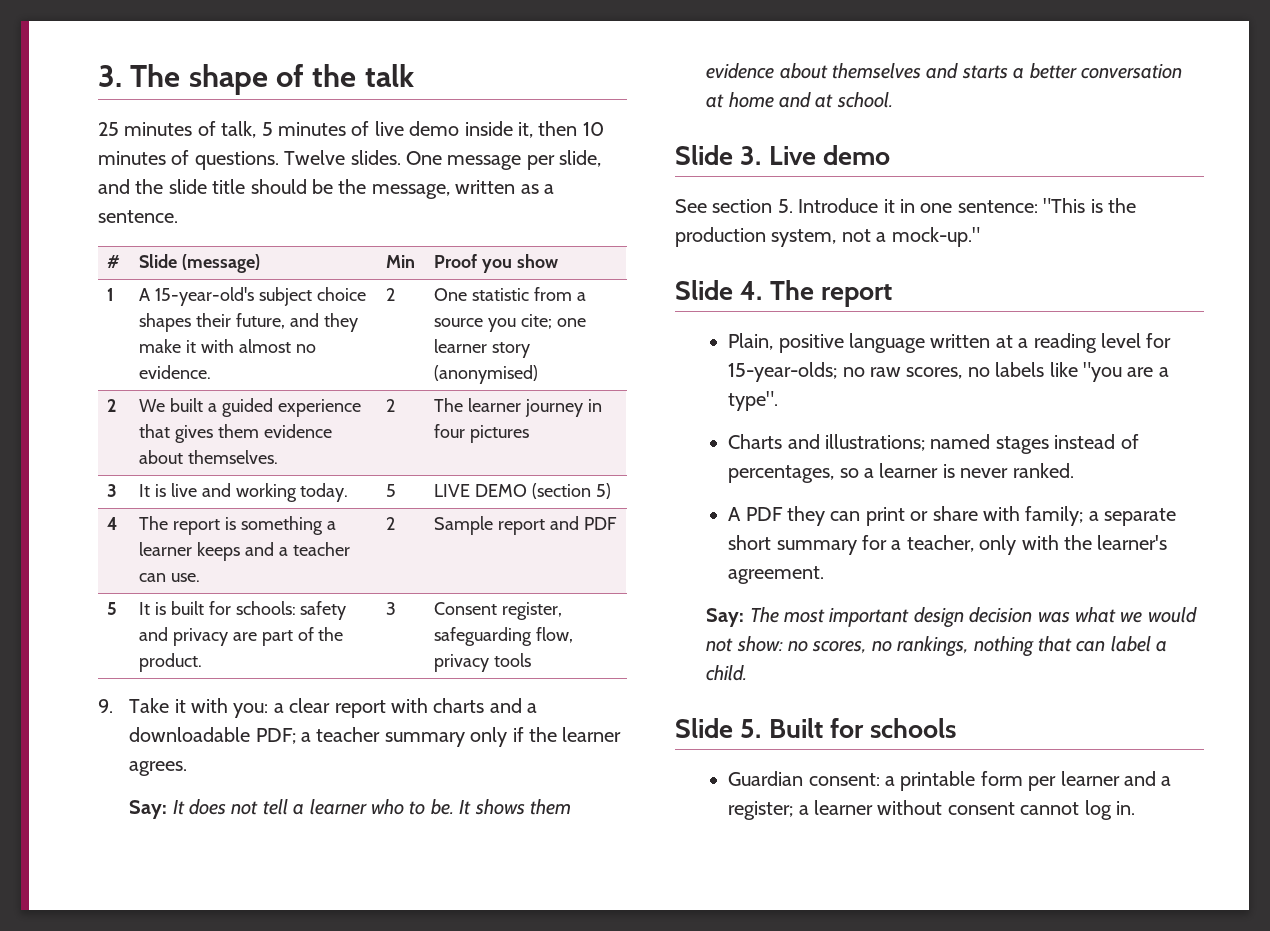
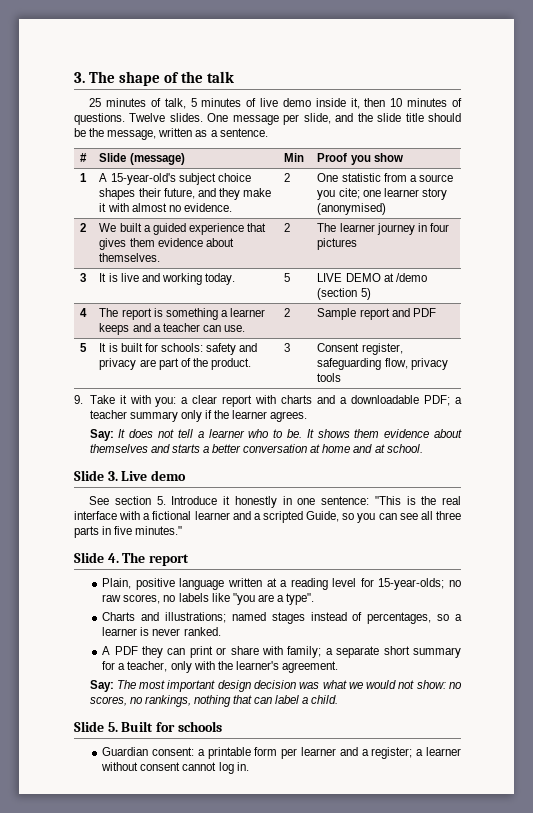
- 3 | It is live and working today. | 5 | LIVE DEMO (section 5)
+ 3 | It is live and working today. | 5 | LIVE DEMO at /demo (section 5)
- See section 5. Introduce it in one sentence: "This is the production system, not a mock-up."
+ See section 5. Introduce it honestly in one sentence: "This is the real interface with a fictional learner and a scripted Guide, so you can see all three parts in five minutes."

